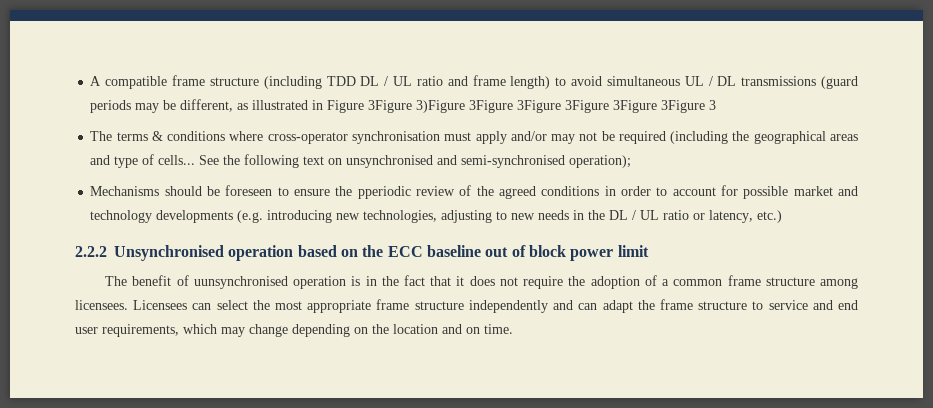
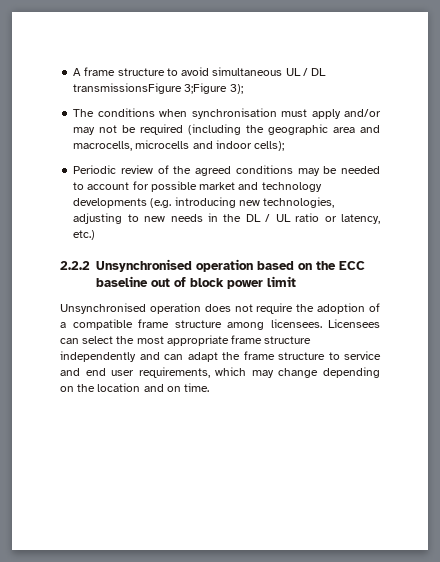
- A compatible frame structure (including TDD DL / UL ratio and frame length) to avoid simultaneous UL / DL transmissions (guard periods may be different, as illustrated in Figure 3Figure 3)Figure 3Figure 3Figure 3Figure 3Figure 3Figure 3
- The terms & conditions where cross-operator synchronisation must apply and/or may not be required (including the geographical areas and type of cells... See the following text on unsynchronised and semi-synchronised operation);
- Mechanisms should be foreseen to ensure the pperiodic review of the agreed conditions in order to account for possible market and technology developments (e.g. introducing new technologies, adjusting to new needs in the DL / UL ratio or latency, etc.)
+ A frame structure to avoid simultaneous UL / DL transmissionsFigure 3;Figure 3);
+ The conditions when synchronisation must apply and/or may not be required (including the geographic area and macrocells, microcells and indoor cells);
+ Periodic review of the agreed conditions may be needed to account for possible market and technology developments (e.g. introducing new technologies, adjusting to new needs in the DL / UL ratio or latency, etc.)
- The benefit of uunsynchronised operation is in the fact that it does not require the adoption of a common frame structure among licensees.
+ Unsynchronised operation does not require the adoption of a compatible frame structure among licensees.

